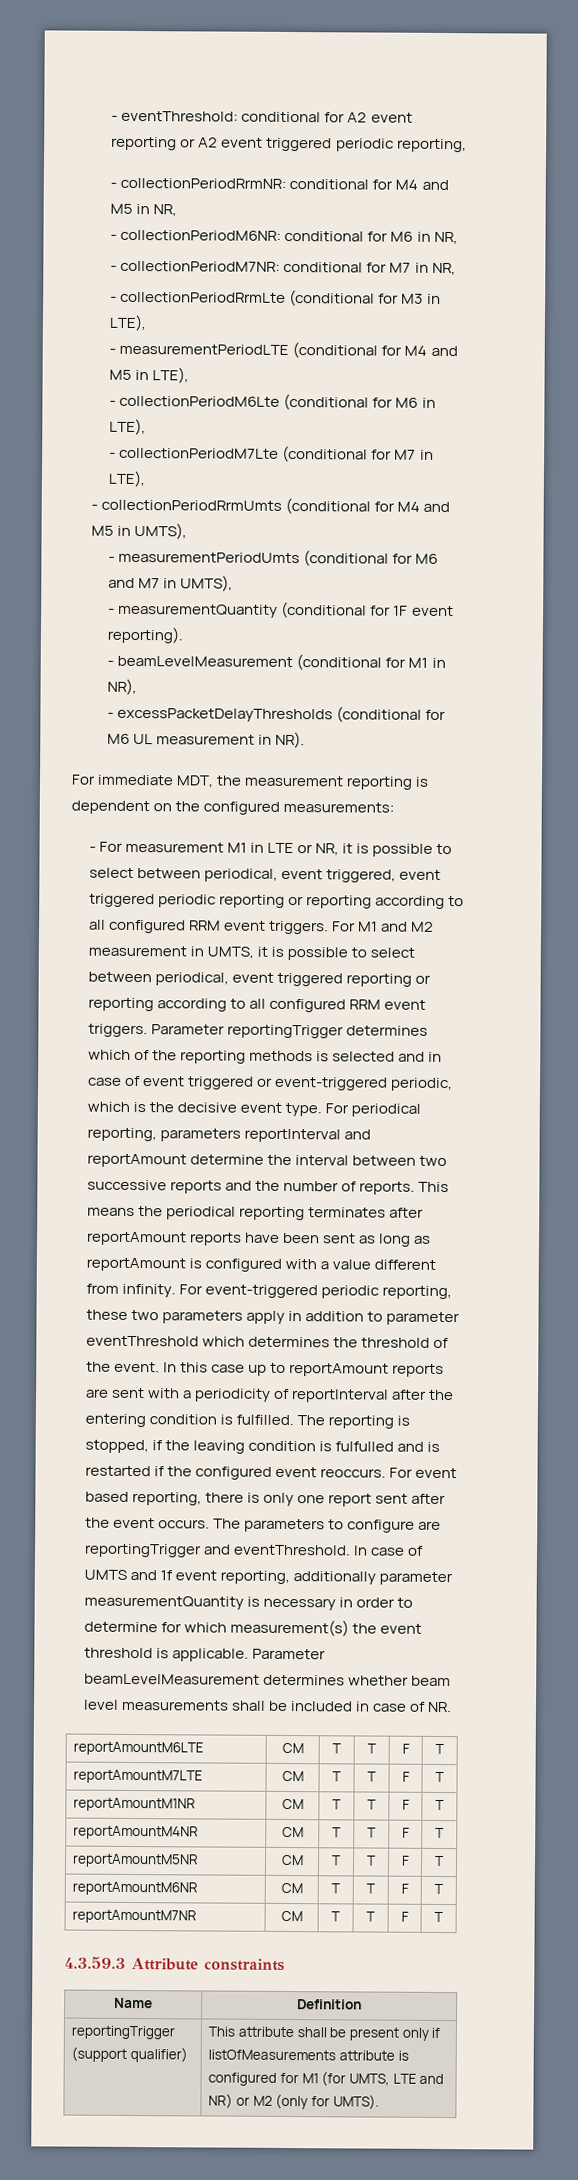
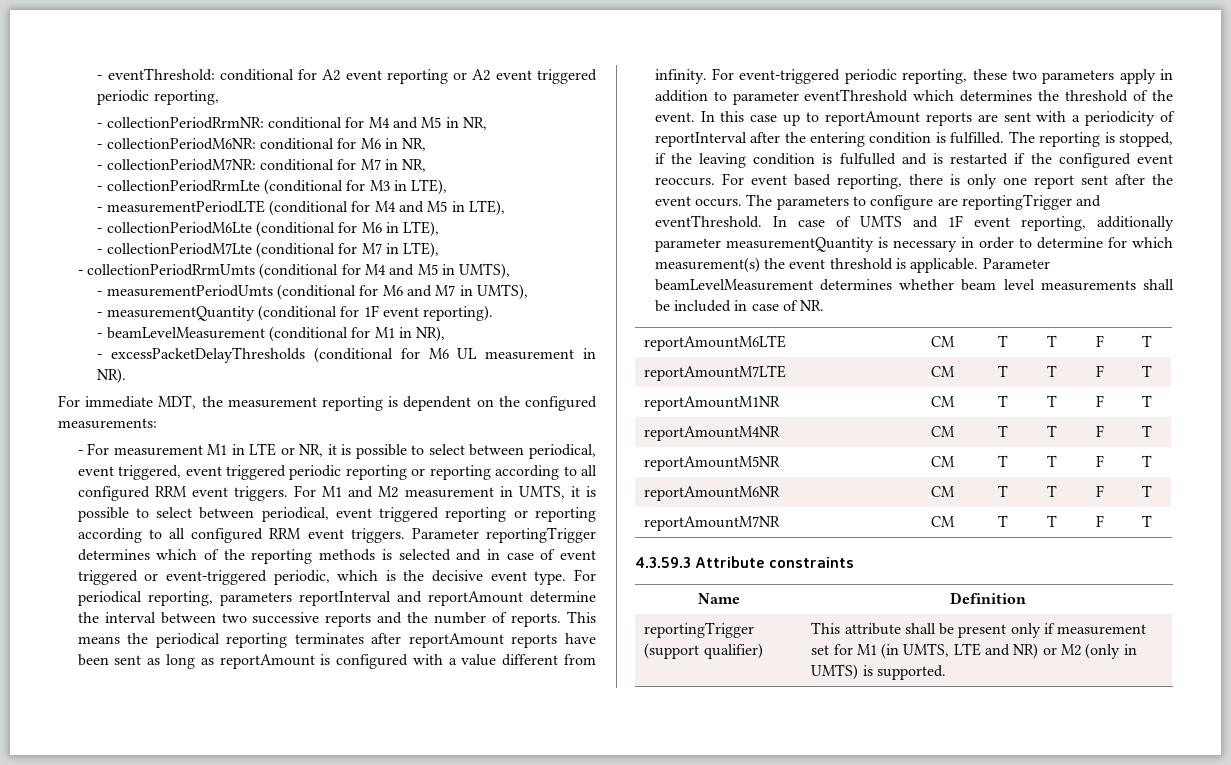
- In case of UMTS and 1f event reporting, additionally parameter measurementQuantity is necessary in order to determine for which measurement(s) the event threshold is applicable.
+ In case of UMTS and 1F event reporting, additionally parameter measurementQuantity is necessary in order to determine for which measurement(s) the event threshold is applicable.
- reportingTrigger (support qualifier) | This attribute shall be present only if listOfMeasurements attribute is configured for M1 (for UMTS, LTE and NR) or M2 (only for UMTS).
+ reportingTrigger (support qualifier) | This attribute shall be present only if measurement set for M1 (in UMTS, LTE and NR) or M2 (only in UMTS) is supported.

